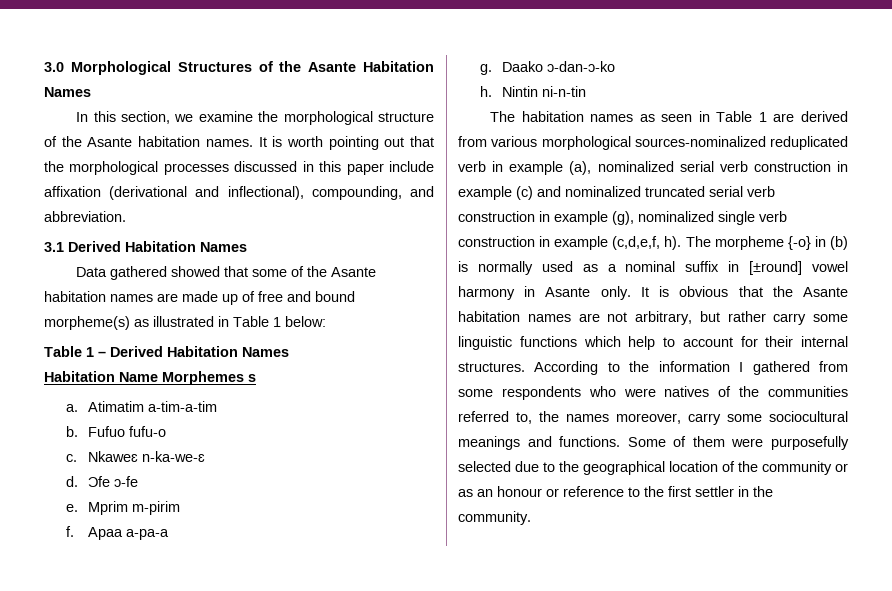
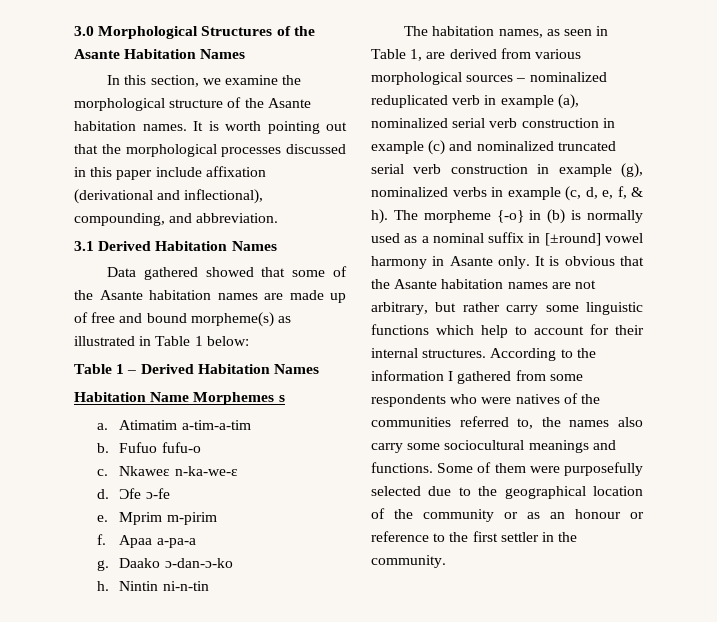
- The habitation names as seen in Table 1 are derived from various morphological sources-nominalized reduplicated verb in example (a), nominalized serial verb construction in example (c) and nominalized truncated serial verb construction in example (g), nominalized single verb construction in example (c,d,e,f, h).
+ The habitation names, as seen in Table 1, are derived from various morphological sources – nominalized reduplicated verb in example (a), nominalized serial verb construction in example (c) and nominalized truncated serial verb construction in example (g), nominalized verbs in example (c, d, e, f, & h).
- According to the information I gathered from some respondents who were natives of the communities referred to, the names moreover, carry some sociocultural meanings and functions.
+ According to the information I gathered from some respondents who were natives of the communities referred to, the names also carry some sociocultural meanings and functions.

